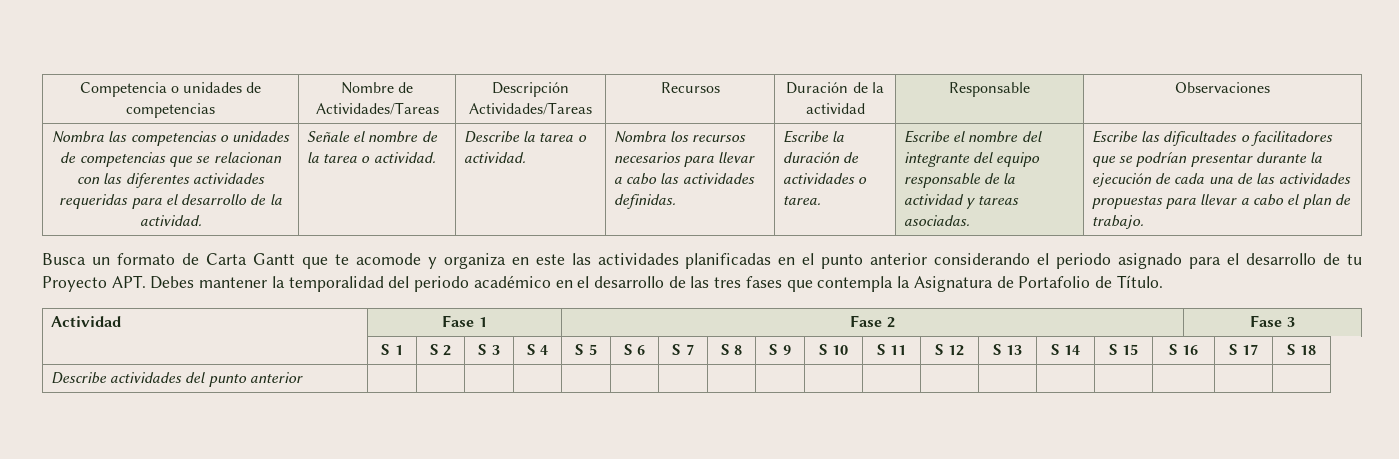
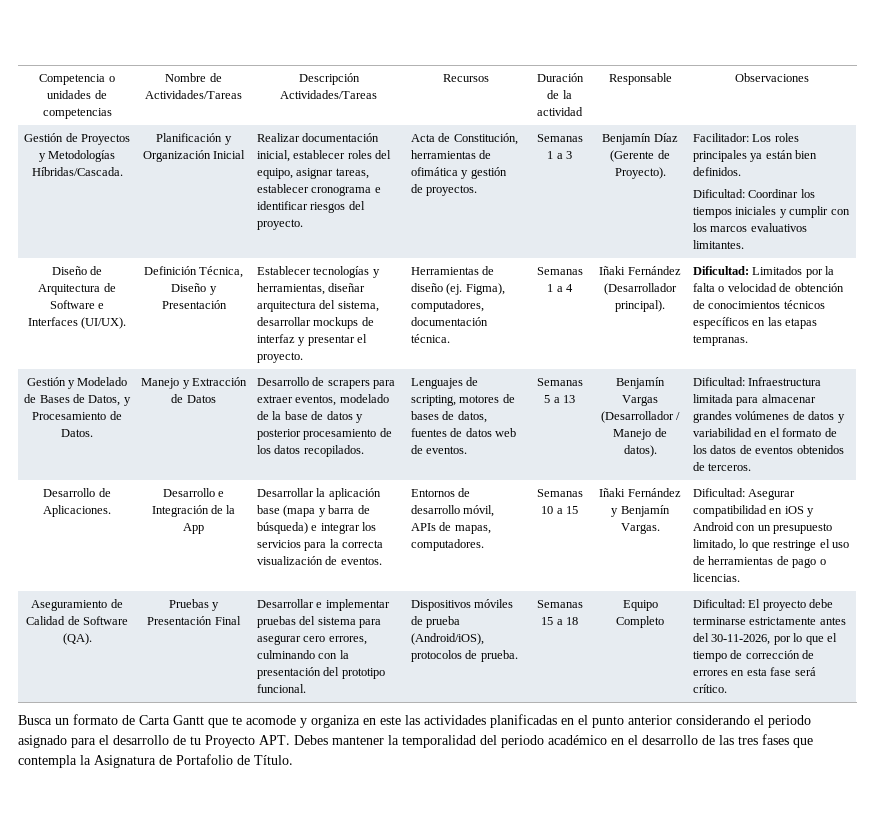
- Nombra las competencias o unidades de competencias que se relacionan con las diferentes actividades requeridas para el desarrollo de la actividad. | Señale el nombre de la tarea o actividad. | Describe la tarea o actividad. | Nombra los recursos necesarios para llevar a cabo las actividades definidas. | Escribe la duración de actividades o tarea. | Escribe el nombre del integrante del equipo responsable de la actividad y tareas asociadas. | Escribe las dificultades o facilitadores que se podrían presentar durante la ejecución de cada una de las actividades propuestas para llevar a cabo el plan de trabajo.
+ Gestión de Proyectos y Metodologías Híbridas/Cascada. | Planificación y Organización Inicial | Realizar documentación inicial, establecer roles del equipo, asignar tareas, establecer cronograma e identificar riesgos del proyecto. | Acta de Constitución, herramientas de ofimática y gestión de proyectos. | Semanas 1 a 3 | Benjamín Díaz (Gerente de Proyecto). | Facilitador: Los roles principales ya están bien definidos.
+ Dificultad: Coordinar los tiempos iniciales y cumplir con los marcos evaluativos limitantes.
+ Diseño de Arquitectura de Software e Interfaces (UI/UX). | Definición Técnica, Diseño y Presentación | Establecer tecnologías y herramientas, diseñar arquitectura del sistema, desarrollar mockups de interfaz y presentar el proyecto. | Herramientas de diseño (ej. Figma), computadores, documentación técnica. | Semanas 1 a 4 | Iñaki Fernández (Desarrollador principal). | Dificultad: Limitados por la falta o velocidad de obtención de conocimientos técnicos específicos en las etapas tempranas.
+ Gestión y Modelado de Bases de Datos, y Procesamiento de Datos. | Manejo y Extracción de Datos | Desarrollo de scrapers para extraer eventos, modelado de la base de datos y posterior procesamiento de los datos recopilados. | Lenguajes de scripting, motores de bases de datos, fuentes de datos web de eventos. | Semanas 5 a 13 | Benjamín Vargas (Desarrollador / Manejo de datos). | Dificultad: Infraestructura limitada para almacenar grandes volúmenes de datos y variabilidad en el formato de los datos de eventos obtenidos de terceros.
+ Desarrollo de Aplicaciones. | Desarrollo e Integración de la App | Desarrollar la aplicación base (mapa y barra de búsqueda) e integrar los servicios para la correcta visualización de eventos. | Entornos de desarrollo móvil, APIs de mapas, computadores. | Semanas 10 a 15 | Iñaki Fernández y Benjamín Vargas. | Dificultad: Asegurar compatibilidad en iOS y Android con un presupuesto limitado, lo que restringe el uso de herramientas de pago o licencias.
+ Aseguramiento de Calidad de Software (QA). | Pruebas y Presentación Final | Desarrollar e implementar pruebas del sistema para asegurar cero errores, culminando con la presentación del prototipo funcional. | Dispositivos móviles de prueba (Android/iOS), protocolos de prueba. | Semanas 15 a 18 | Equipo Completo | Dificultad: El proyecto debe terminarse estrictamente antes del 30-11-2026, por lo que el tiempo de corrección de errores en esta fase será crítico.
- Actividad | Fase 1 | Fase 2 | Fase 3
- | S 1 | S 2 | S 3 | S 4 | S 5 | S 6 | S 7 | S 8 | S 9 | S 10 | S 11 | S 12 | S 13 | S 14 | S 15 | S 16 | S 17 | S 18
- Describe actividades del punto anterior | | | | | | | | | | | | | | | | | |

